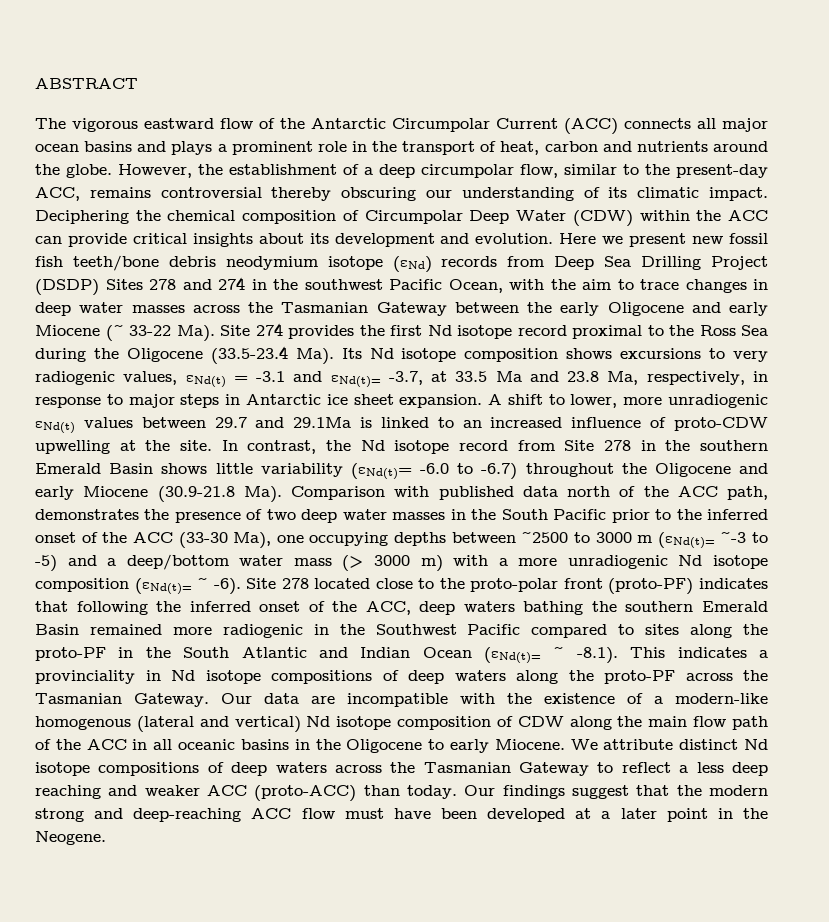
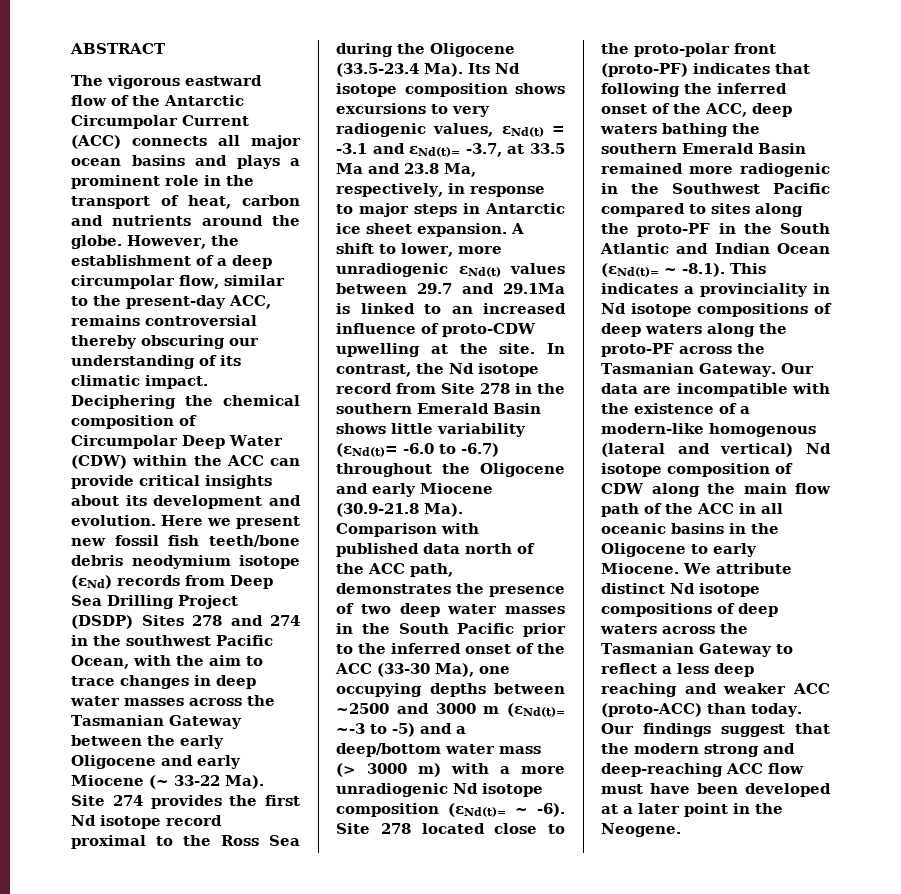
- In contrast, the Nd isotope record from Site 278 in the southern Emerald Basin shows little variability (εNd(t)= -6.0 to -6.7) throughout the Oligocene and early Miocene (30.9-21.8 Ma). Comparison with published data north of the ACC path, demonstrates the presence of two deep water masses in the South Pacific prior to the inferred onset of the ACC (33-30 Ma), one occupying depths between ~2500 to 3000 m (εNd(t)= ~-3 to -5) and a deep/bottom water mass (> 3000 m) with a more unradiogenic Nd isotope composition (εNd(t)= ~ -6).
+ In contrast, the Nd isotope record from Site 278 in the southern Emerald Basin shows little variability (εNd(t)= -6.0 to -6.7) throughout the Oligocene and early Miocene (30.9-21.8 Ma). Comparison with published data north of the ACC path, demonstrates the presence of two deep water masses in the South Pacific prior to the inferred onset of the ACC (33-30 Ma), one occupying depths between ~2500 and 3000 m (εNd(t)= ~-3 to -5) and a deep/bottom water mass (> 3000 m) with a more unradiogenic Nd isotope composition (εNd(t)= ~ -6).

